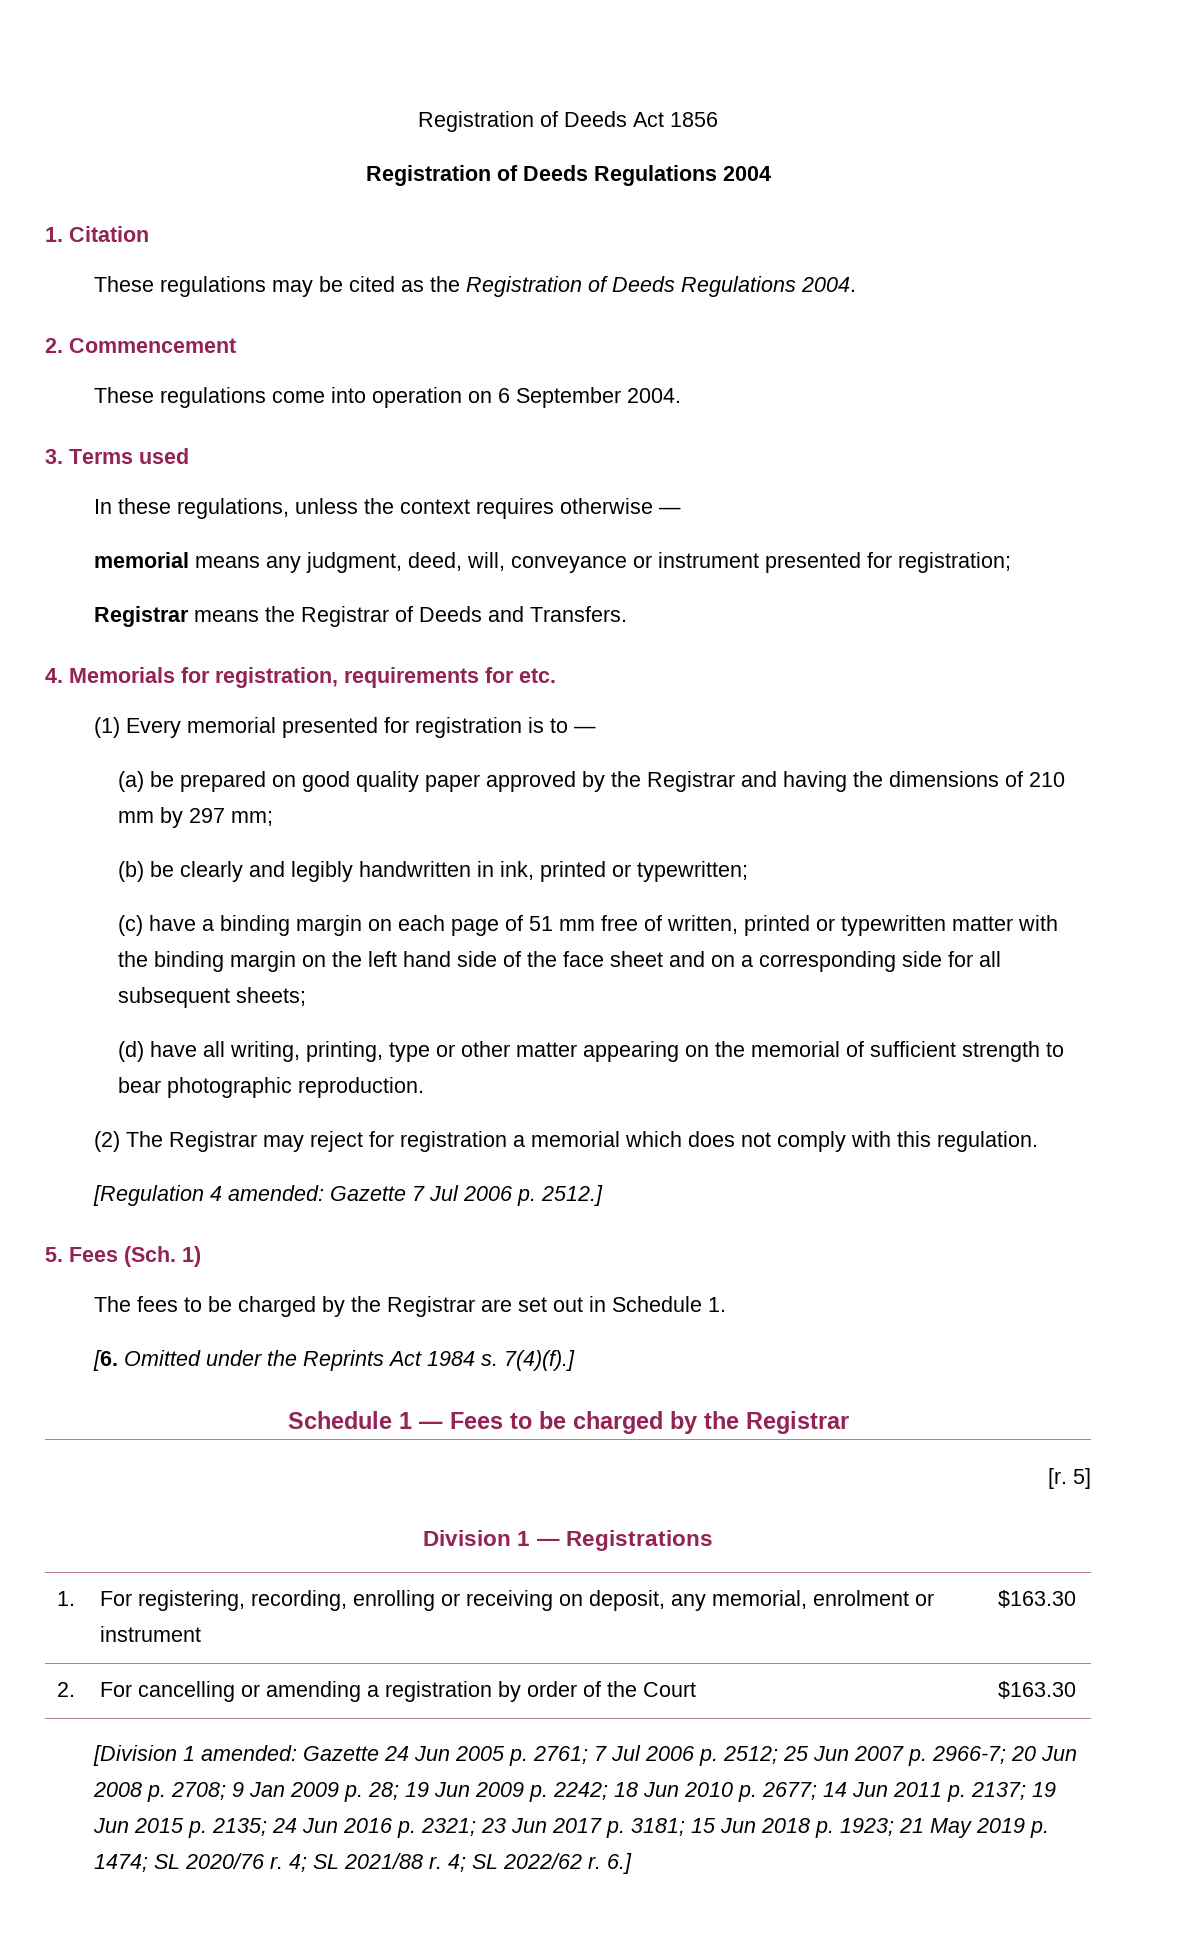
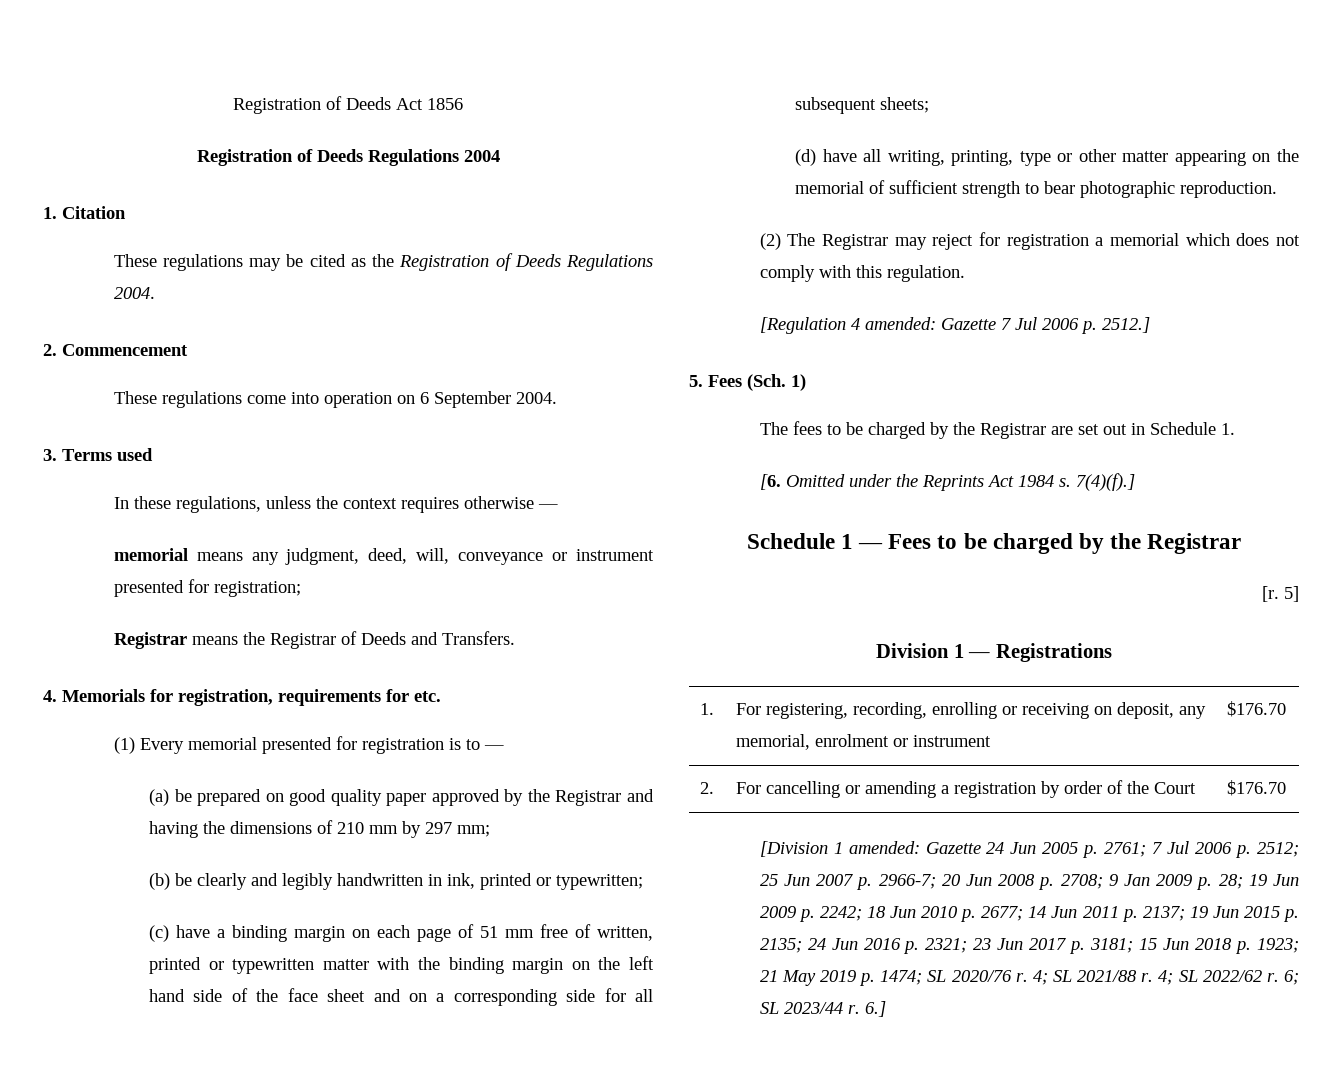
- 1. | For registering, recording, enrolling or receiving on deposit, any memorial, enrolment or instrument | $163.30
+ 1. | For registering, recording, enrolling or receiving on deposit, any memorial, enrolment or instrument | $176.70
- 2. | For cancelling or amending a registration by order of the Court | $163.30
+ 2. | For cancelling or amending a registration by order of the Court | $176.70
+ 6; SL 2023/44 r.

